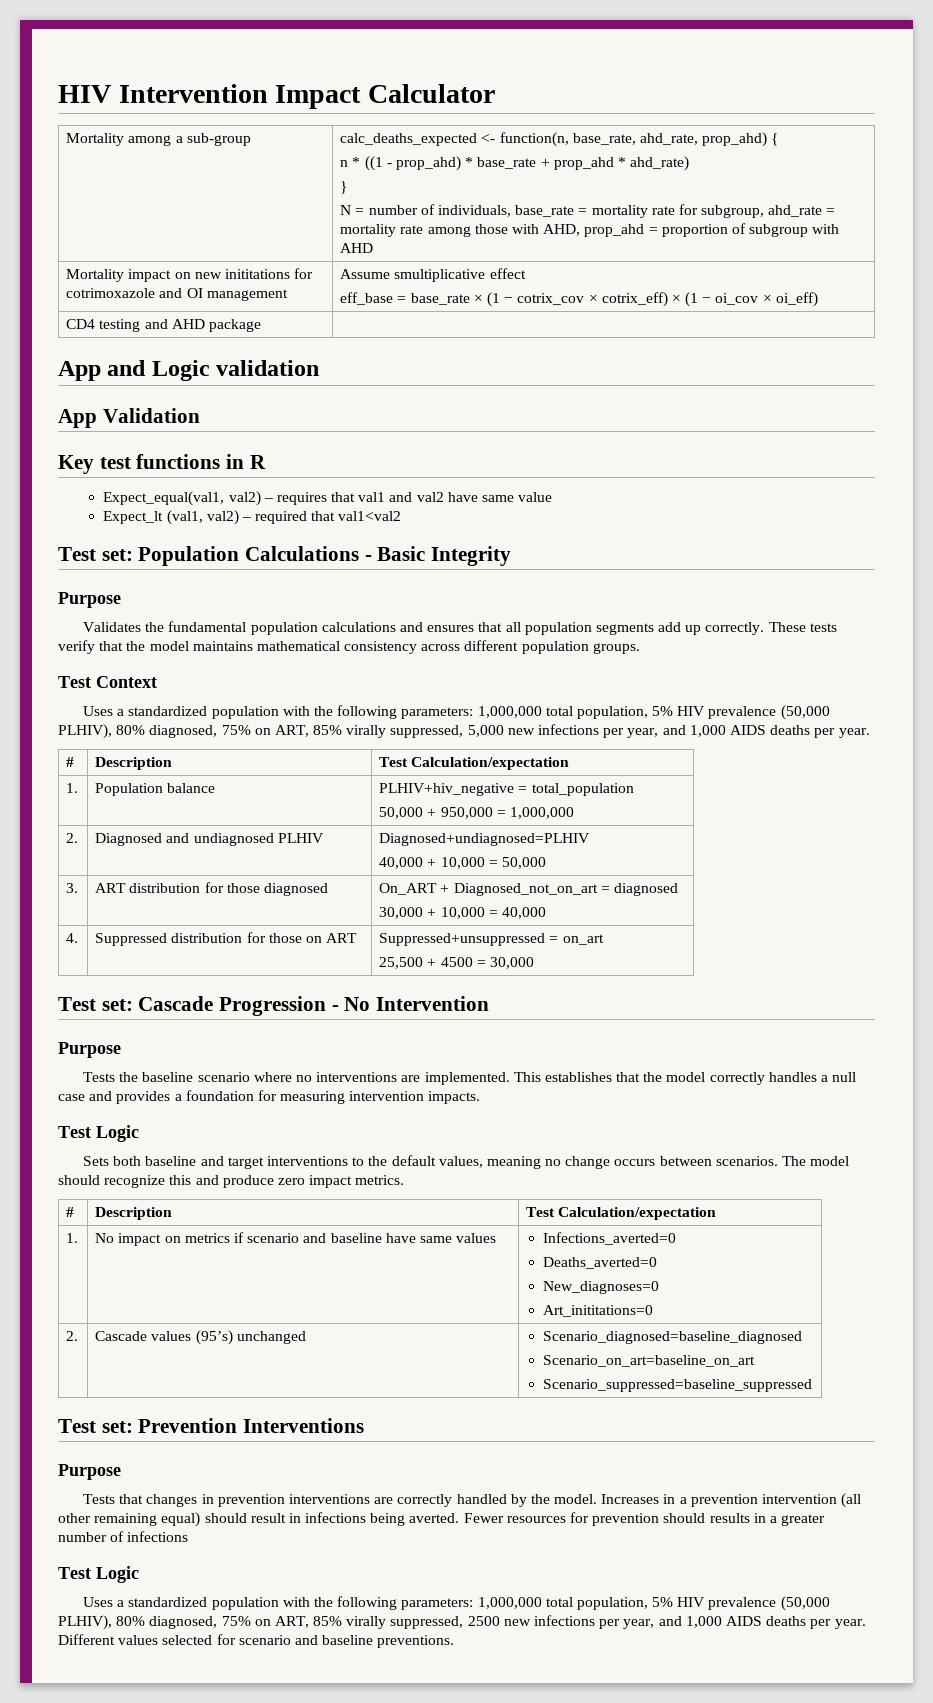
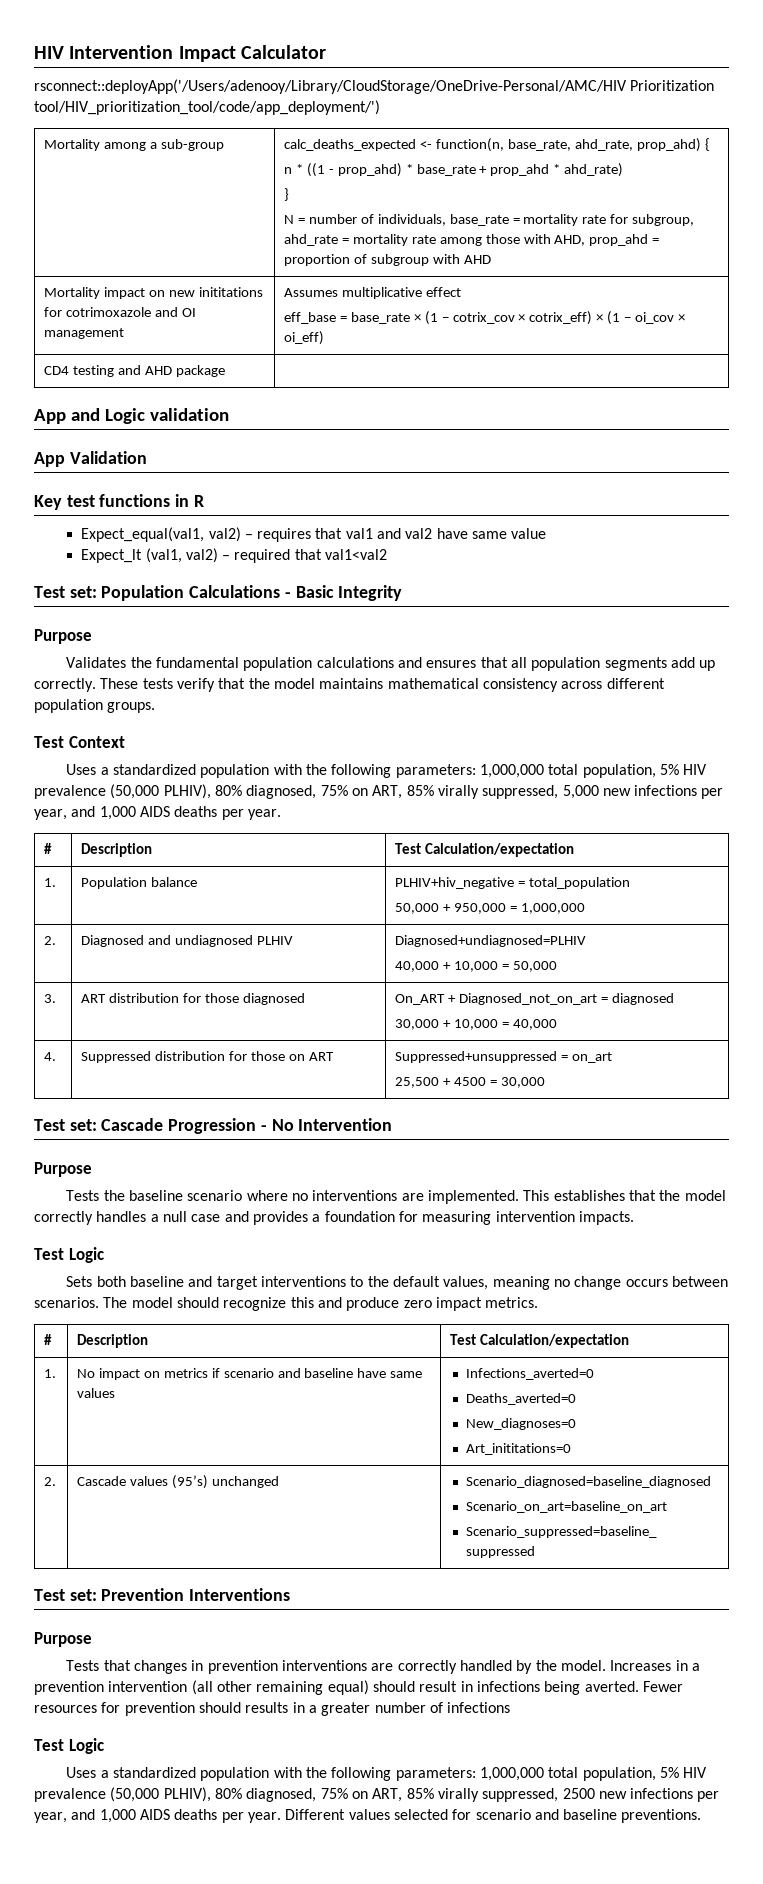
+ rsconnect::deployApp('/Users/adenooy/Library/CloudStorage/OneDrive-Personal/AMC/HIV Prioritization tool/HIV_prioritization_tool/code/app_deployment/')
- Mortality impact on new inititations for cotrimoxazole and OI management | Assume smultiplicative effect
+ Mortality impact on new inititations for cotrimoxazole and OI management | Assumes multiplicative effect

